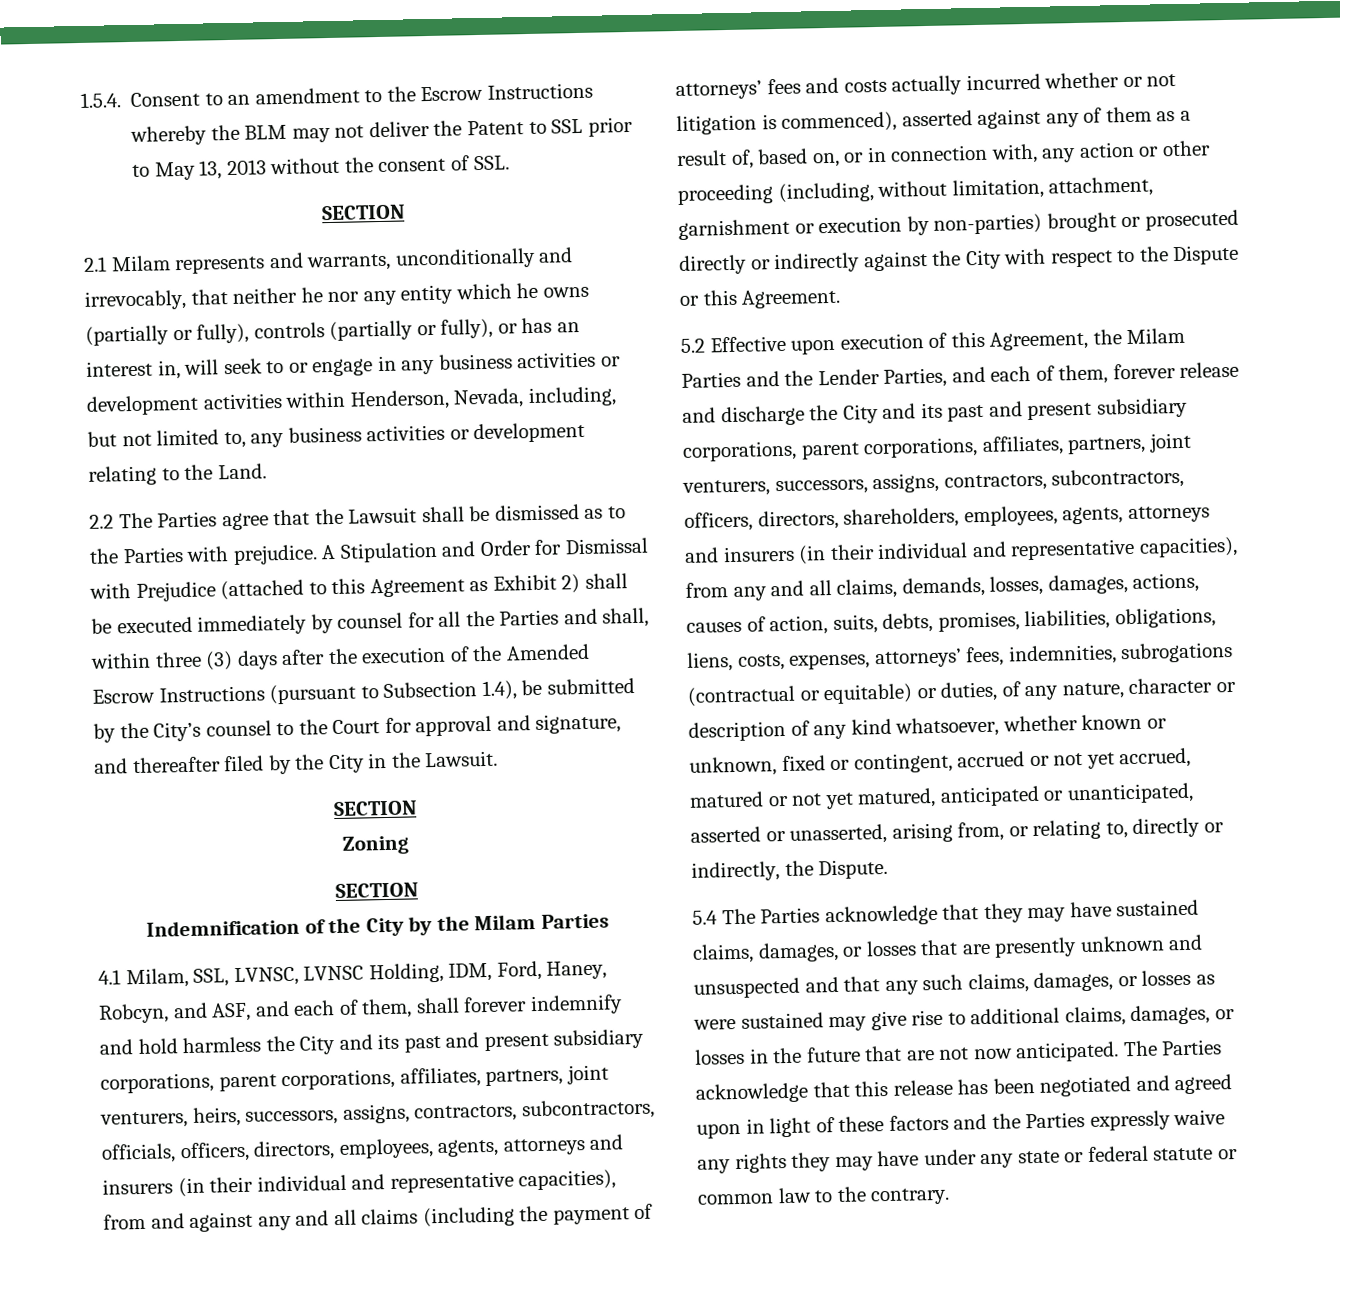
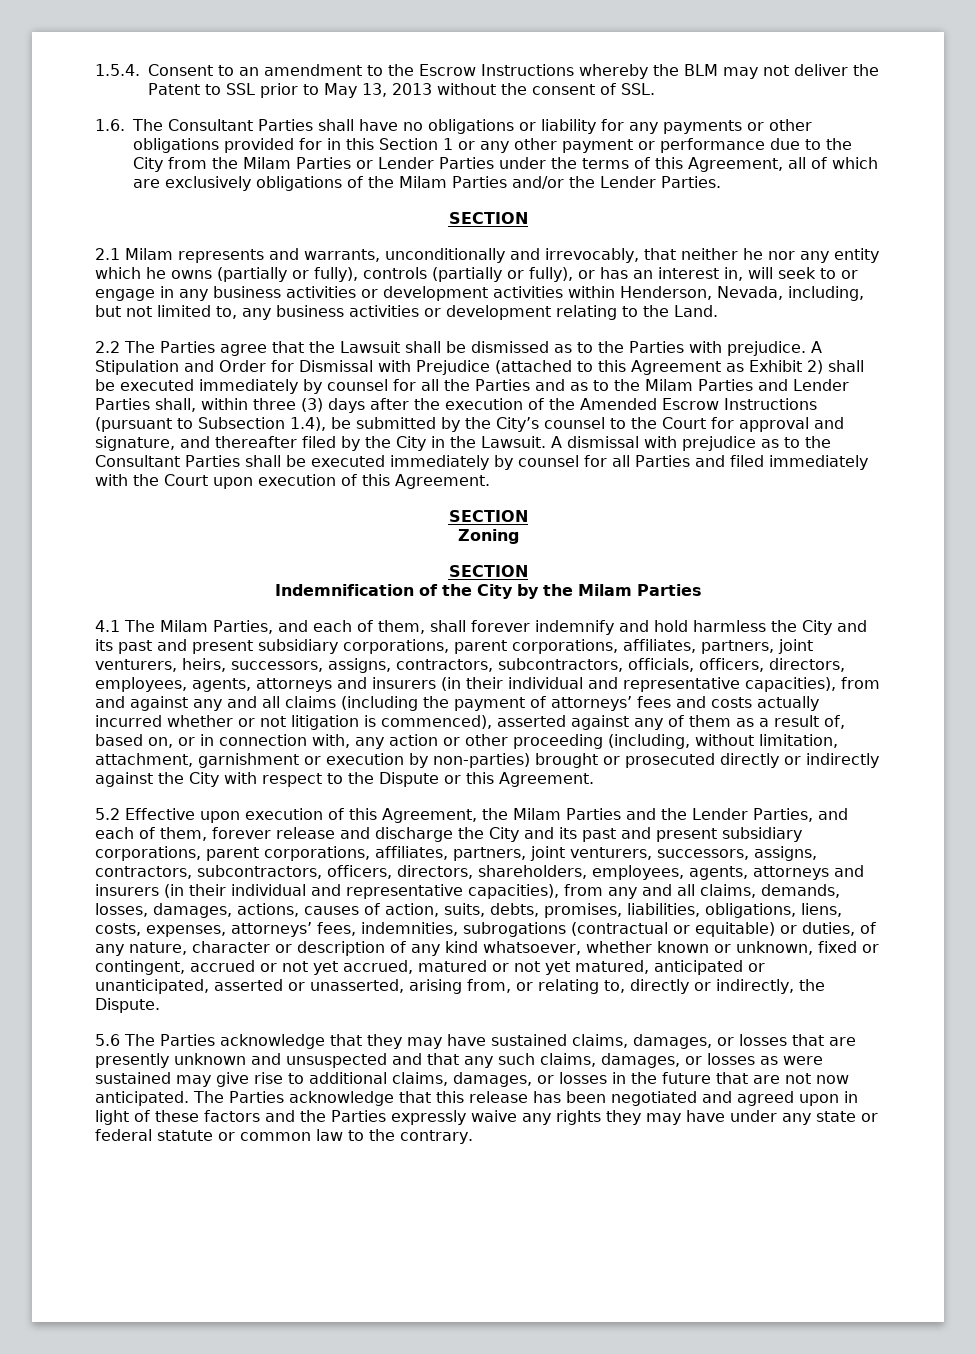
+ 1.6. The Consultant Parties shall have no obligations or liability for any payments or other obligations provided for in this Section 1 or any other payment or performance due to the City from the Milam Parties or Lender Parties under the terms of this Agreement, all of which are exclusively obligations of the Milam Parties and/or the Lender Parties.
- A Stipulation and Order for Dismissal with Prejudice (attached to this Agreement as Exhibit 2) shall be executed immediately by counsel for all the Parties and shall, within three (3) days after the execution of the Amended Escrow Instructions (pursuant to Subsection 1.4), be submitted by the City’s counsel to the Court for approval and signature, and thereafter filed by the City in the Lawsuit.
+ A Stipulation and Order for Dismissal with Prejudice (attached to this Agreement as Exhibit 2) shall be executed immediately by counsel for all the Parties and as to the Milam Parties and Lender Parties shall, within three (3) days after the execution of the Amended Escrow Instructions (pursuant to Subsection 1.4), be submitted by the City’s counsel to the Court for approval and signature, and thereafter filed by the City in the Lawsuit. A dismissal with prejudice as to the Consultant Parties shall be executed immediately by counsel for all Parties and filed immediately with the Court upon execution of this Agreement.
- 4.1 Milam, SSL, LVNSC, LVNSC Holding, IDM, Ford, Haney, Robcyn, and ASF, and each of them, shall forever indemnify and hold harmless the City and its past and present subsidiary corporations, parent corporations, affiliates, partners, joint venturers, heirs, successors, assigns, contractors, subcontractors, officials, officers, directors, employees, agents, attorneys and insurers (in their individual and representative capacities), from and against any and all claims (including the payment of attorneys’ fees and costs actually incurred whether or not litigation is commenced), asserted against any of them as a result of, based on, or in connection with, any action or other proceeding (including, without limitation, attachment, garnishment or execution by non-parties) brought or prosecuted directly or indirectly against the City with respect to the Dispute or this Agreement.
+ 4.1 The Milam Parties, and each of them, shall forever indemnify and hold harmless the City and its past and present subsidiary corporations, parent corporations, affiliates, partners, joint venturers, heirs, successors, assigns, contractors, subcontractors, officials, officers, directors, employees, agents, attorneys and insurers (in their individual and representative capacities), from and against any and all claims (including the payment of attorneys’ fees and costs actually incurred whether or not litigation is commenced), asserted against any of them as a result of, based on, or in connection with, any action or other proceeding (including, without limitation, attachment, garnishment or execution by non-parties) brought or prosecuted directly or indirectly against the City with respect to the Dispute or this Agreement.
- 5.4 The Parties acknowledge that they may have sustained claims, damages, or losses that are presently unknown and unsuspected and that any such claims, damages, or losses as were sustained may give rise to additional claims, damages, or losses in the future that are not now anticipated.
+ 5.6 The Parties acknowledge that they may have sustained claims, damages, or losses that are presently unknown and unsuspected and that any such claims, damages, or losses as were sustained may give rise to additional claims, damages, or losses in the future that are not now anticipated.

